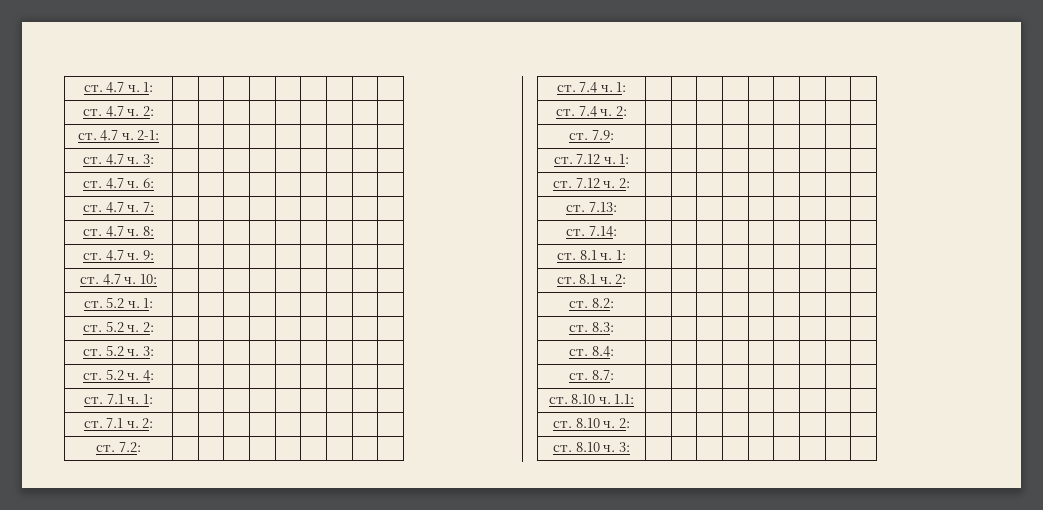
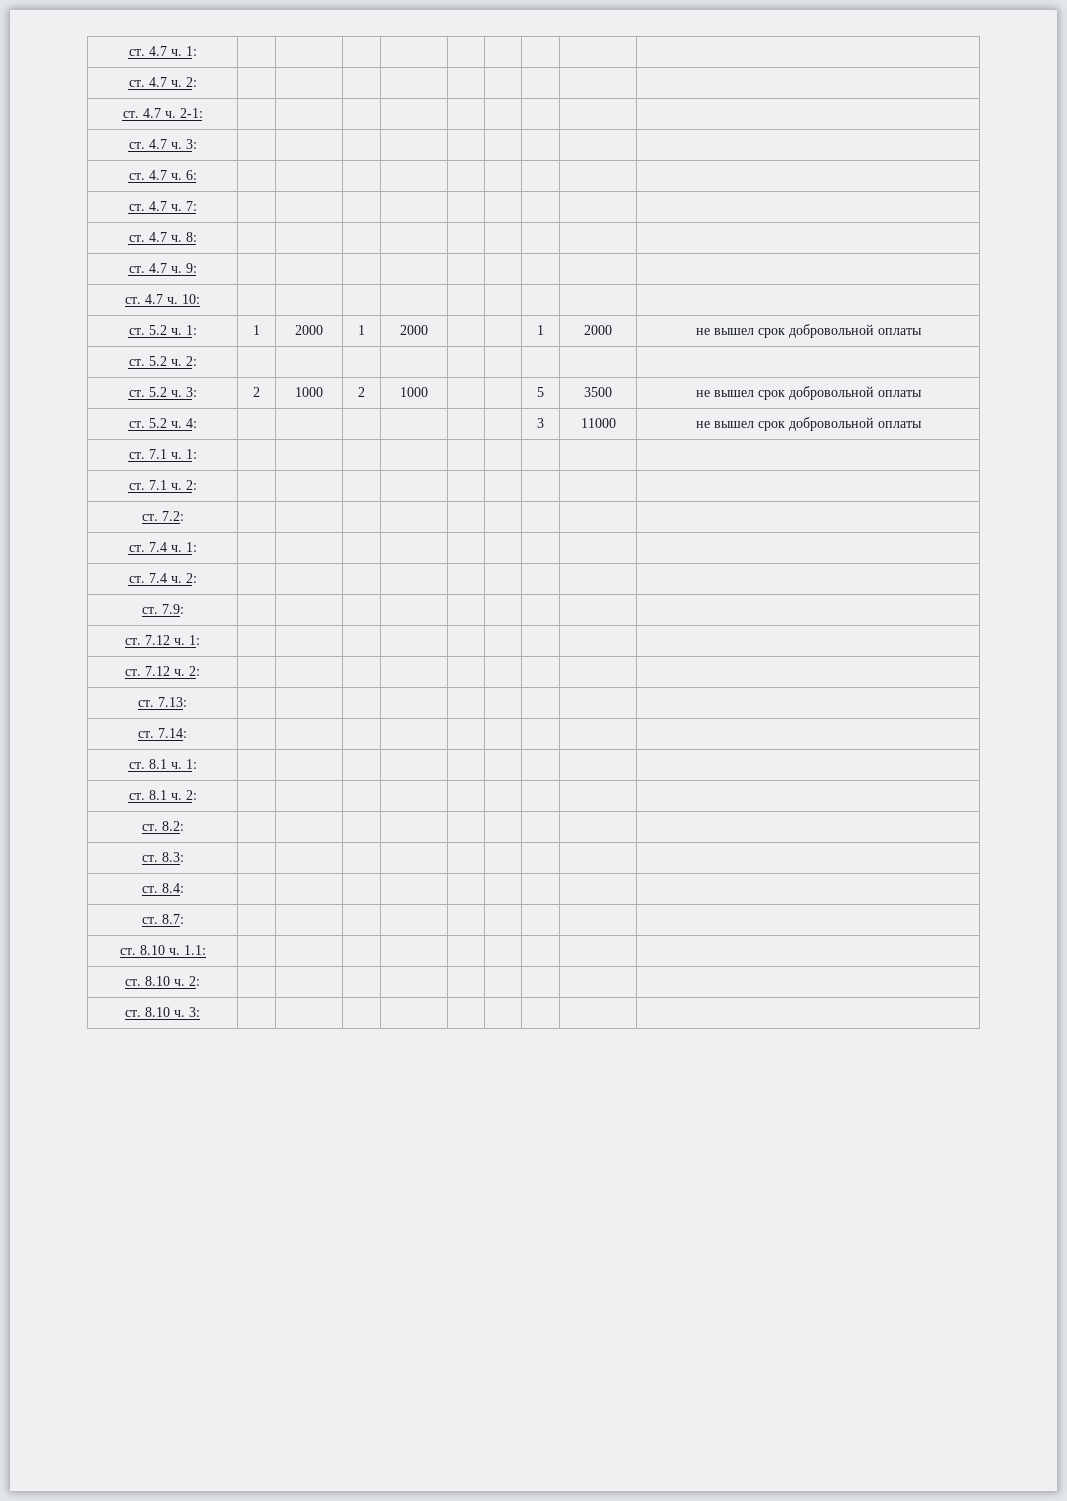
- ст. 5.2 ч. 1: | | | | | | | | |
+ ст. 5.2 ч. 1: | 1 | 2000 | 1 | 2000 | | | 1 | 2000 | не вышел срок добровольной оплаты
- ст. 5.2 ч. 3: | | | | | | | | |
- ст. 5.2 ч. 4: | | | | | | | | |
+ ст. 5.2 ч. 3: | 2 | 1000 | 2 | 1000 | | | 5 | 3500 | не вышел срок добровольной оплаты
+ ст. 5.2 ч. 4: | | | | | | | 3 | 11000 | не вышел срок добровольной оплаты

